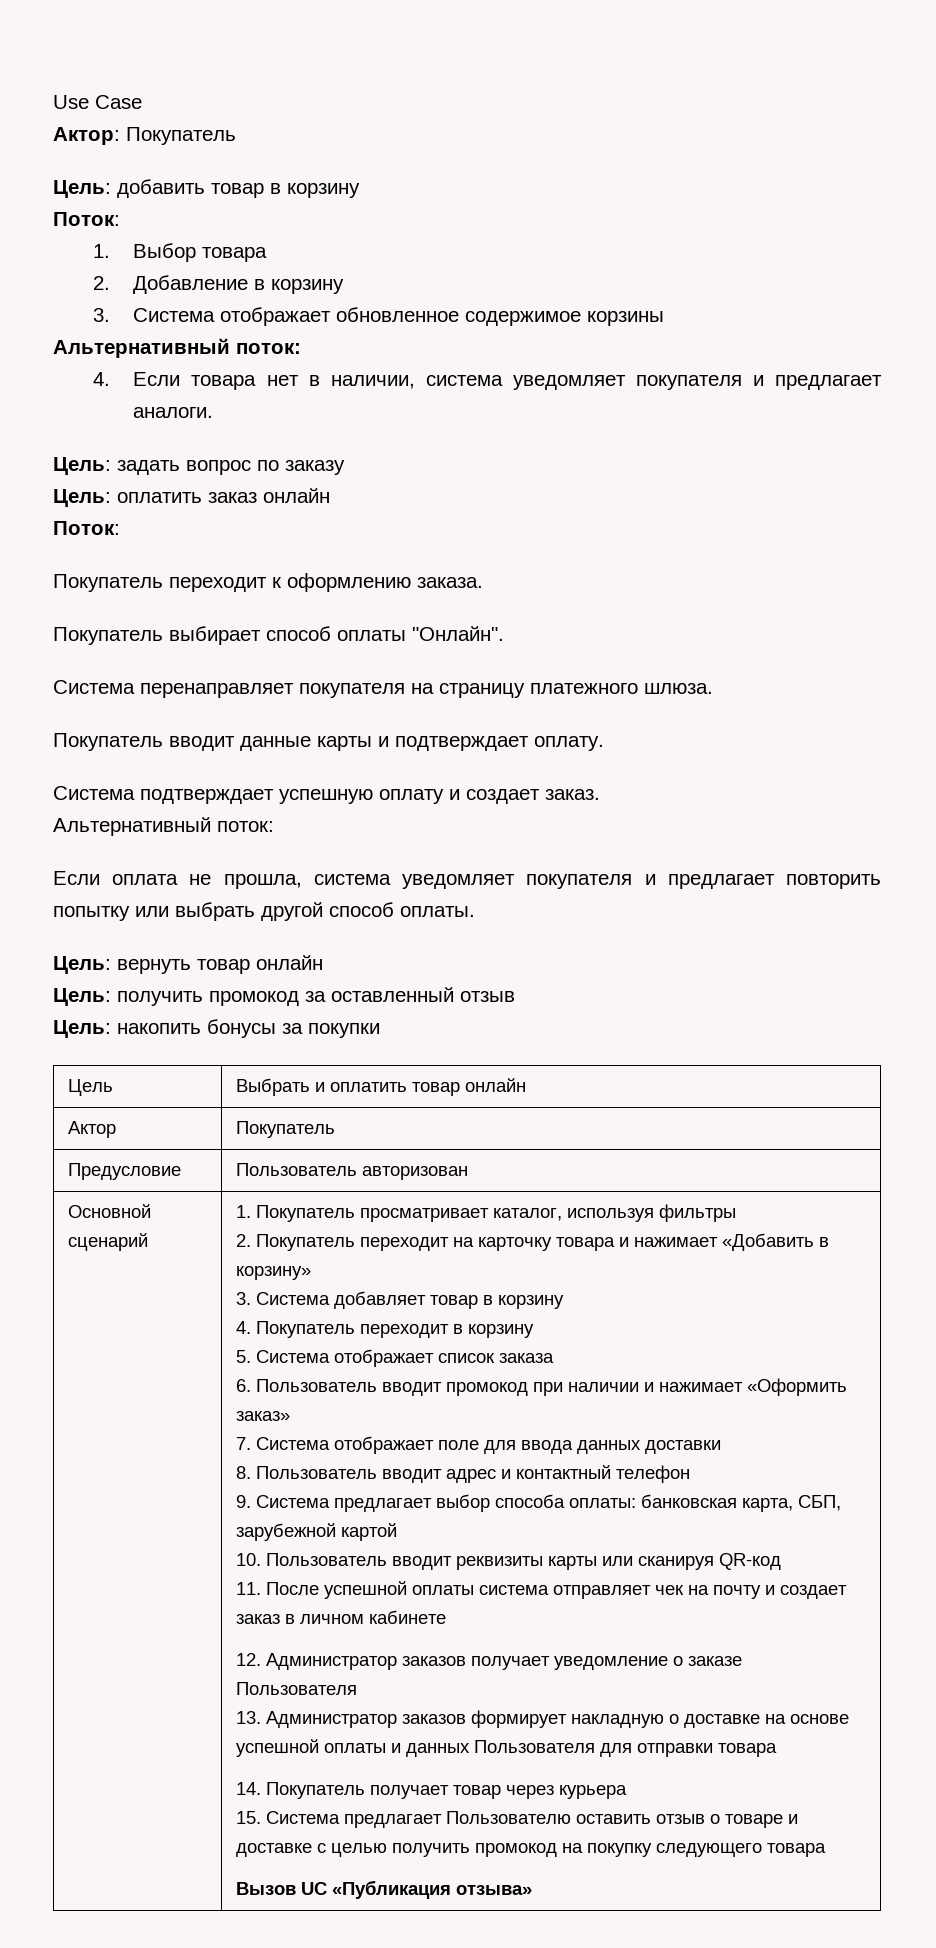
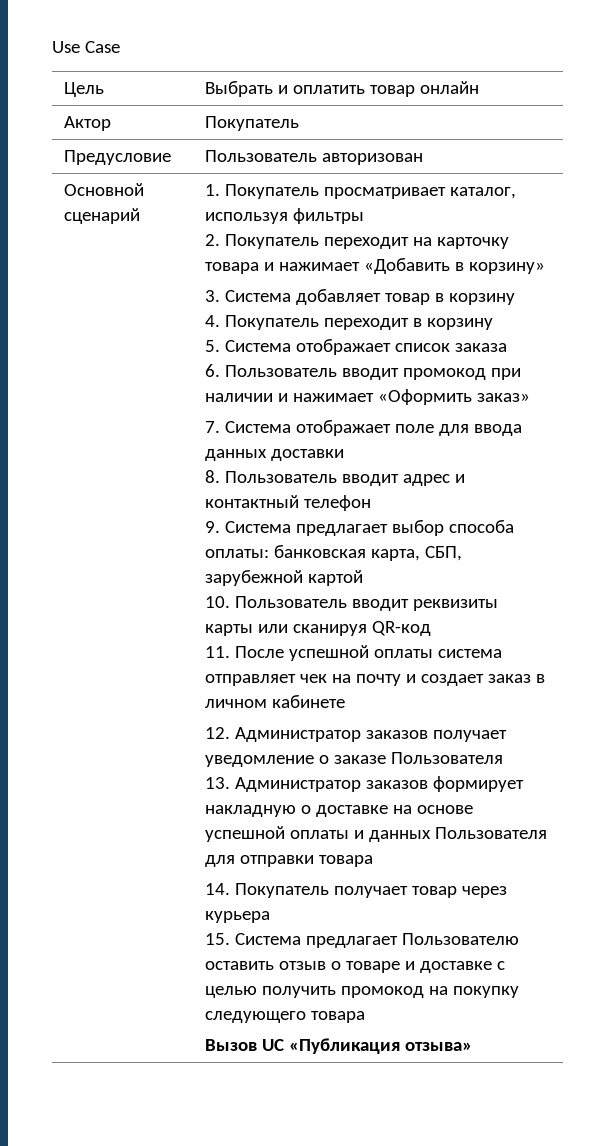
- Актор: Покупатель
- Цель: добавить товар в корзину
- Поток:
- 1. Выбор товара
- 2. Добавление в корзину
- 3. Система отображает обновленное содержимое корзины
- Альтернативный поток:
- 4. Если товара нет в наличии, система уведомляет покупателя и предлагает аналоги.
- Цель: задать вопрос по заказу
- Цель: оплатить заказ онлайн
- Поток:
- Покупатель переходит к оформлению заказа.
- Покупатель выбирает способ оплаты "Онлайн".
- Система перенаправляет покупателя на страницу платежного шлюза.
- Покупатель вводит данные карты и подтверждает оплату.
- Система подтверждает успешную оплату и создает заказ.
- Альтернативный поток:
- Если оплата не прошла, система уведомляет покупателя и предлагает повторить попытку или выбрать другой способ оплаты.
- Цель: вернуть товар онлайн
- Цель: получить промокод за оставленный отзыв
- Цель: накопить бонусы за покупки

